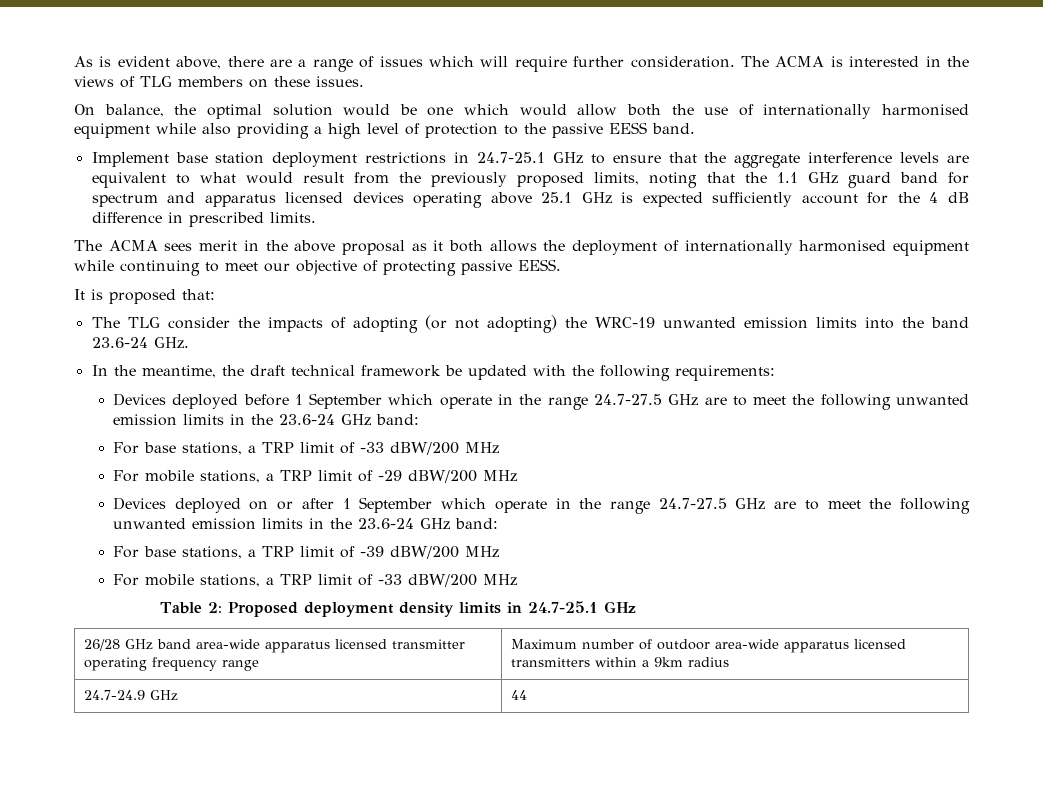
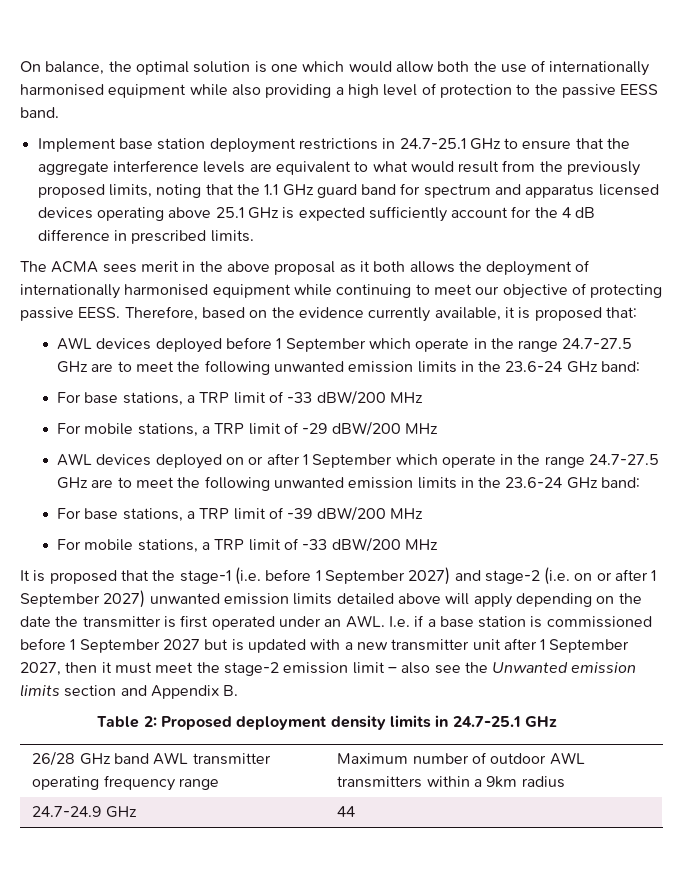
- As is evident above, there are a range of issues which will require further consideration. The ACMA is interested in the views of TLG members on these issues.
- On balance, the optimal solution would be one which would allow both the use of internationally harmonised equipment while also providing a high level of protection to the passive EESS band.
+ On balance, the optimal solution is one which would allow both the use of internationally harmonised equipment while also providing a high level of protection to the passive EESS band.
- The ACMA sees merit in the above proposal as it both allows the deployment of internationally harmonised equipment while continuing to meet our objective of protecting passive EESS.
- It is proposed that:
- The TLG consider the impacts of adopting (or not adopting) the WRC-19 unwanted emission limits into the band 23.6-24 GHz.
- In the meantime, the draft technical framework be updated with the following requirements:
- Devices deployed before 1 September which operate in the range 24.7-27.5 GHz are to meet the following unwanted emission limits in the 23.6-24 GHz band:
+ The ACMA sees merit in the above proposal as it both allows the deployment of internationally harmonised equipment while continuing to meet our objective of protecting passive EESS. Therefore, based on the evidence currently available, it is proposed that:
+ AWL devices deployed before 1 September which operate in the range 24.7-27.5 GHz are to meet the following unwanted emission limits in the 23.6-24 GHz band:
- Devices deployed on or after 1 September which operate in the range 24.7-27.5 GHz are to meet the following unwanted emission limits in the 23.6-24 GHz band:
+ AWL devices deployed on or after 1 September which operate in the range 24.7-27.5 GHz are to meet the following unwanted emission limits in the 23.6-24 GHz band:
+ It is proposed that the stage-1 (i.e. before 1 September 2027) and stage-2 (i.e. on or after 1 September 2027) unwanted emission limits detailed above will apply depending on the date the transmitter is first operated under an AWL. I.e. if a base station is commissioned before 1 September 2027 but is updated with a new transmitter unit after 1 September 2027, then it must meet the stage-2 emission limit – also see the Unwanted emission limits section and Appendix B.
- 26/28 GHz band area-wide apparatus licensed transmitter operating frequency range | Maximum number of outdoor area-wide apparatus licensed transmitters within a 9km radius
+ 26/28 GHz band AWL transmitter operating frequency range | Maximum number of outdoor AWL transmitters within a 9km radius

